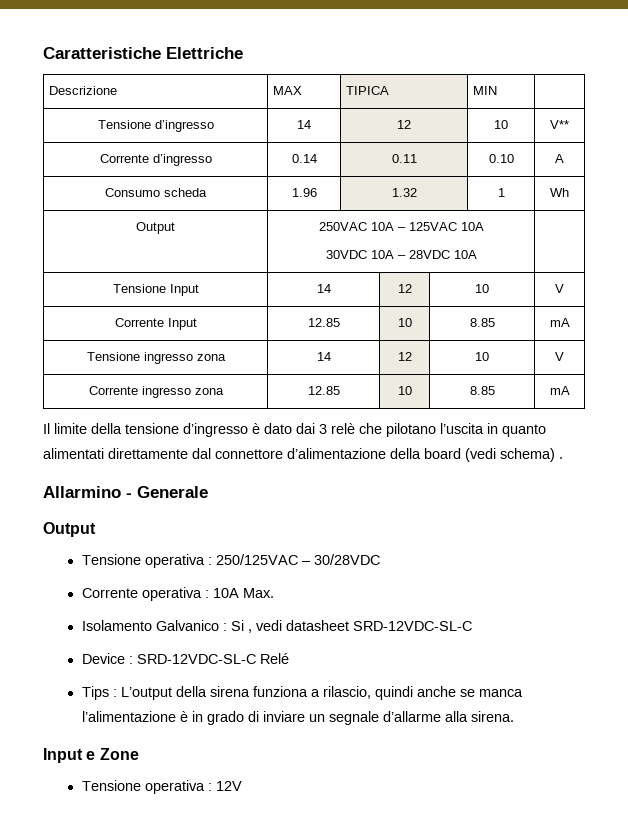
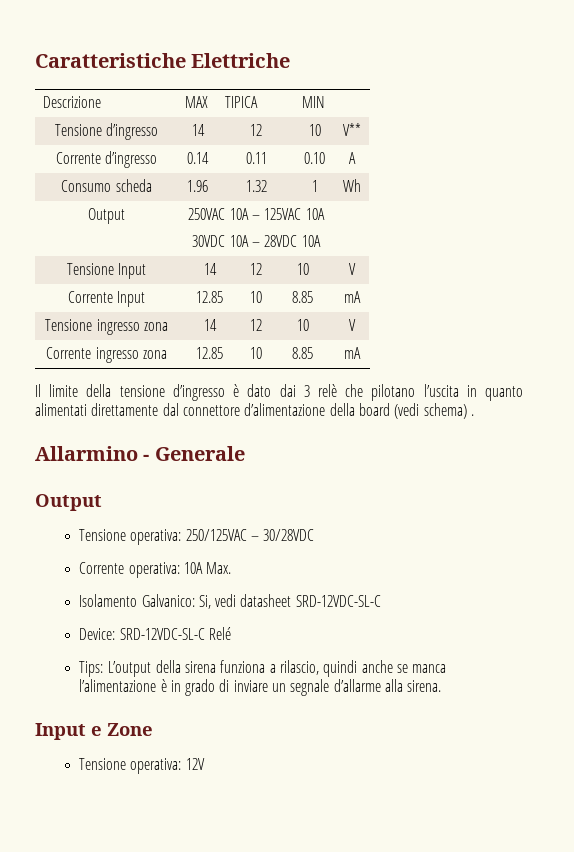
- Tensione operativa : 250/125VAC – 30/28VDC
+ Tensione operativa: 250/125VAC – 30/28VDC
- Corrente operativa : 10A Max.
+ Corrente operativa: 10A Max.
- Isolamento Galvanico : Si , vedi datasheet SRD-12VDC-SL-C
+ Isolamento Galvanico: Si, vedi datasheet SRD-12VDC-SL-C
- Device : SRD-12VDC-SL-C Relé
+ Device: SRD-12VDC-SL-C Relé
- Tips : L’output della sirena funziona a rilascio, quindi anche se manca l’alimentazione è in grado di inviare un segnale d’allarme alla sirena.
+ Tips: L’output della sirena funziona a rilascio, quindi anche se manca l’alimentazione è in grado di inviare un segnale d’allarme alla sirena.
- Tensione operativa : 12V
+ Tensione operativa: 12V

